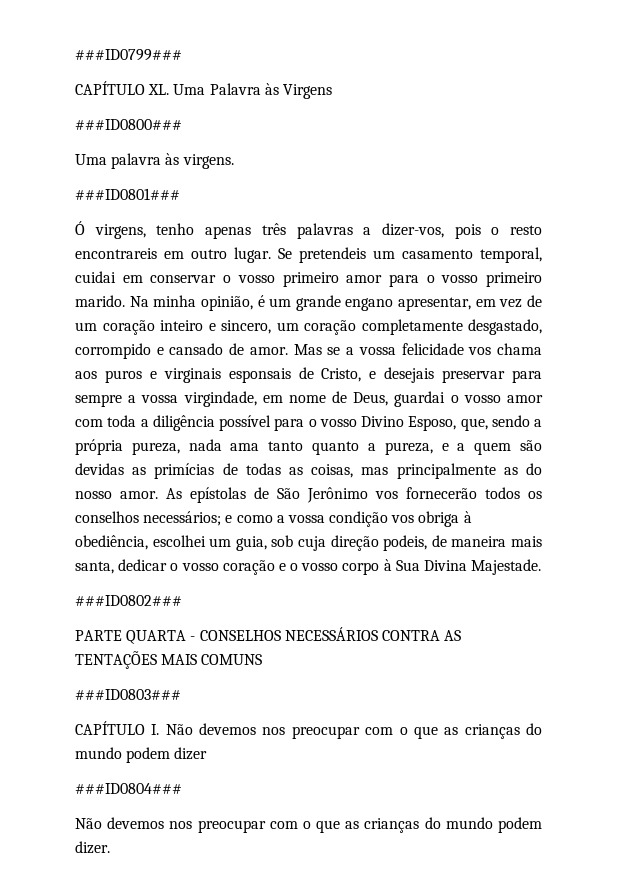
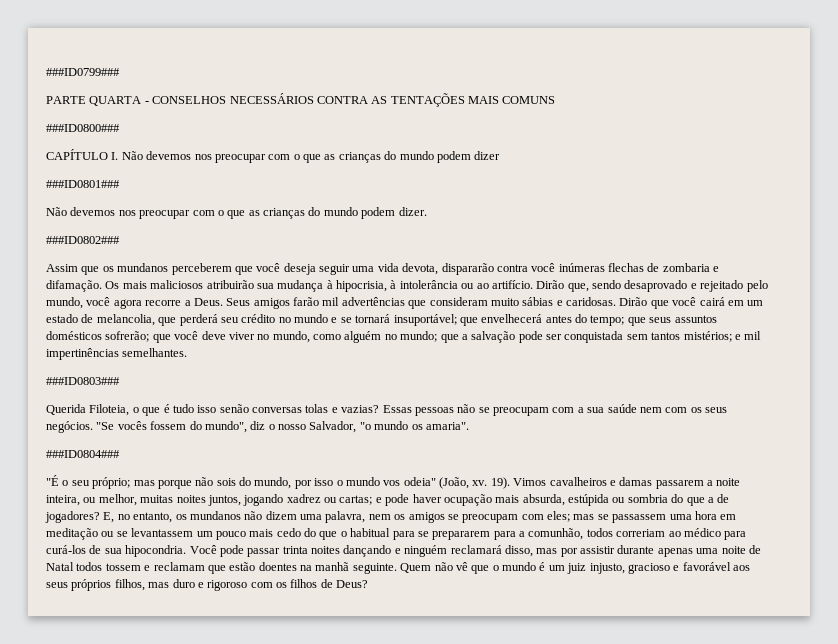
- CAPÍTULO XL. Uma Palavra às Virgens
- ###ID0800###
- Uma palavra às virgens.
- ###ID0801###
- Ó virgens, tenho apenas três palavras a dizer-vos, pois o resto encontrareis em outro lugar. Se pretendeis um casamento temporal, cuidai em conservar o vosso primeiro amor para o vosso primeiro marido. Na minha opinião, é um grande engano apresentar, em vez de um coração inteiro e sincero, um coração completamente desgastado, corrompido e cansado de amor. Mas se a vossa felicidade vos chama aos puros e virginais esponsais de Cristo, e desejais preservar para sempre a vossa virgindade, em nome de Deus, guardai o vosso amor com toda a diligência possível para o vosso Divino Esposo, que, sendo a própria pureza, nada ama tanto quanto a pureza, e a quem são devidas as primícias de todas as coisas, mas principalmente as do nosso amor. As epístolas de São Jerônimo vos fornecerão todos os conselhos necessários; e como a vossa condição vos obriga à obediência, escolhei um guia, sob cuja direção podeis, de maneira mais santa, dedicar o vosso coração e o vosso corpo à Sua Divina Majestade.
- ###ID0802###
- ###ID0803###
+ ###ID0800###
- ###ID0804###
+ ###ID0801###
+ ###ID0802###
+ Assim que os mundanos perceberem que você deseja seguir uma vida devota, dispararão contra você inúmeras flechas de zombaria e difamação. Os mais maliciosos atribuirão sua mudança à hipocrisia, à intolerância ou ao artifício. Dirão que, sendo desaprovado e rejeitado pelo mundo, você agora recorre a Deus. Seus amigos farão mil advertências que consideram muito sábias e caridosas. Dirão que você cairá em um estado de melancolia, que perderá seu crédito no mundo e se tornará insuportável; que envelhecerá antes do tempo; que seus assuntos domésticos sofrerão; que você deve viver no mundo, como alguém no mundo; que a salvação pode ser conquistada sem tantos mistérios; e mil impertinências semelhantes.
+ ###ID0803###
+ Querida Filoteia, o que é tudo isso senão conversas tolas e vazias? Essas pessoas não se preocupam com a sua saúde nem com os seus negócios. "Se vocês fossem do mundo", diz o nosso Salvador, "o mundo os amaria".
+ ###ID0804###
+ "É o seu próprio; mas porque não sois do mundo, por isso o mundo vos odeia" (João, xv. 19). Vimos cavalheiros e damas passarem a noite inteira, ou melhor, muitas noites juntos, jogando xadrez ou cartas; e pode haver ocupação mais absurda, estúpida ou sombria do que a de jogadores? E, no entanto, os mundanos não dizem uma palavra, nem os amigos se preocupam com eles; mas se passassem uma hora em meditação ou se levantassem um pouco mais cedo do que o habitual para se prepararem para a comunhão, todos correriam ao médico para curá-los de sua hipocondria. Você pode passar trinta noites dançando e ninguém reclamará disso, mas por assistir durante apenas uma noite de Natal todos tossem e reclamam que estão doentes na manhã seguinte. Quem não vê que o mundo é um juiz injusto, gracioso e favorável aos seus próprios filhos, mas duro e rigoroso com os filhos de Deus?

